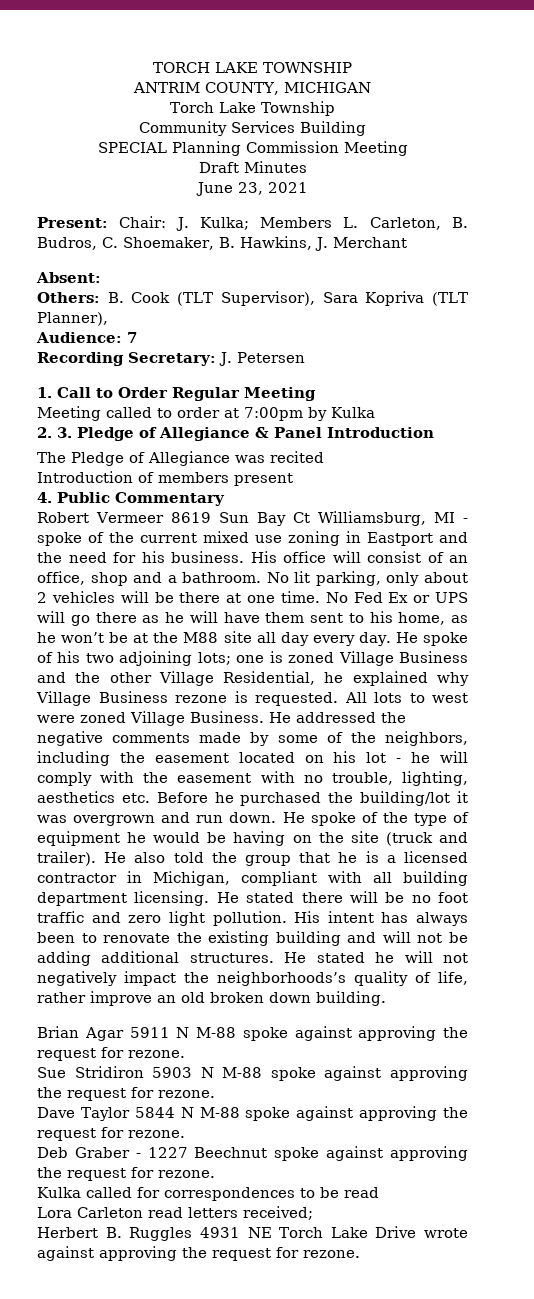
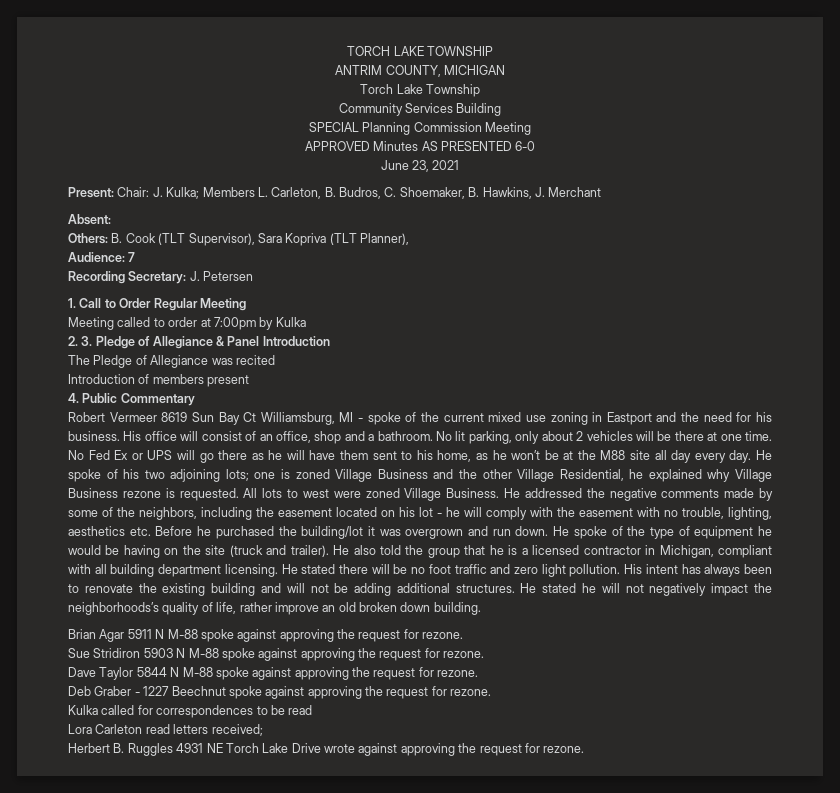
- Draft Minutes
+ APPROVED Minutes AS PRESENTED 6-0

